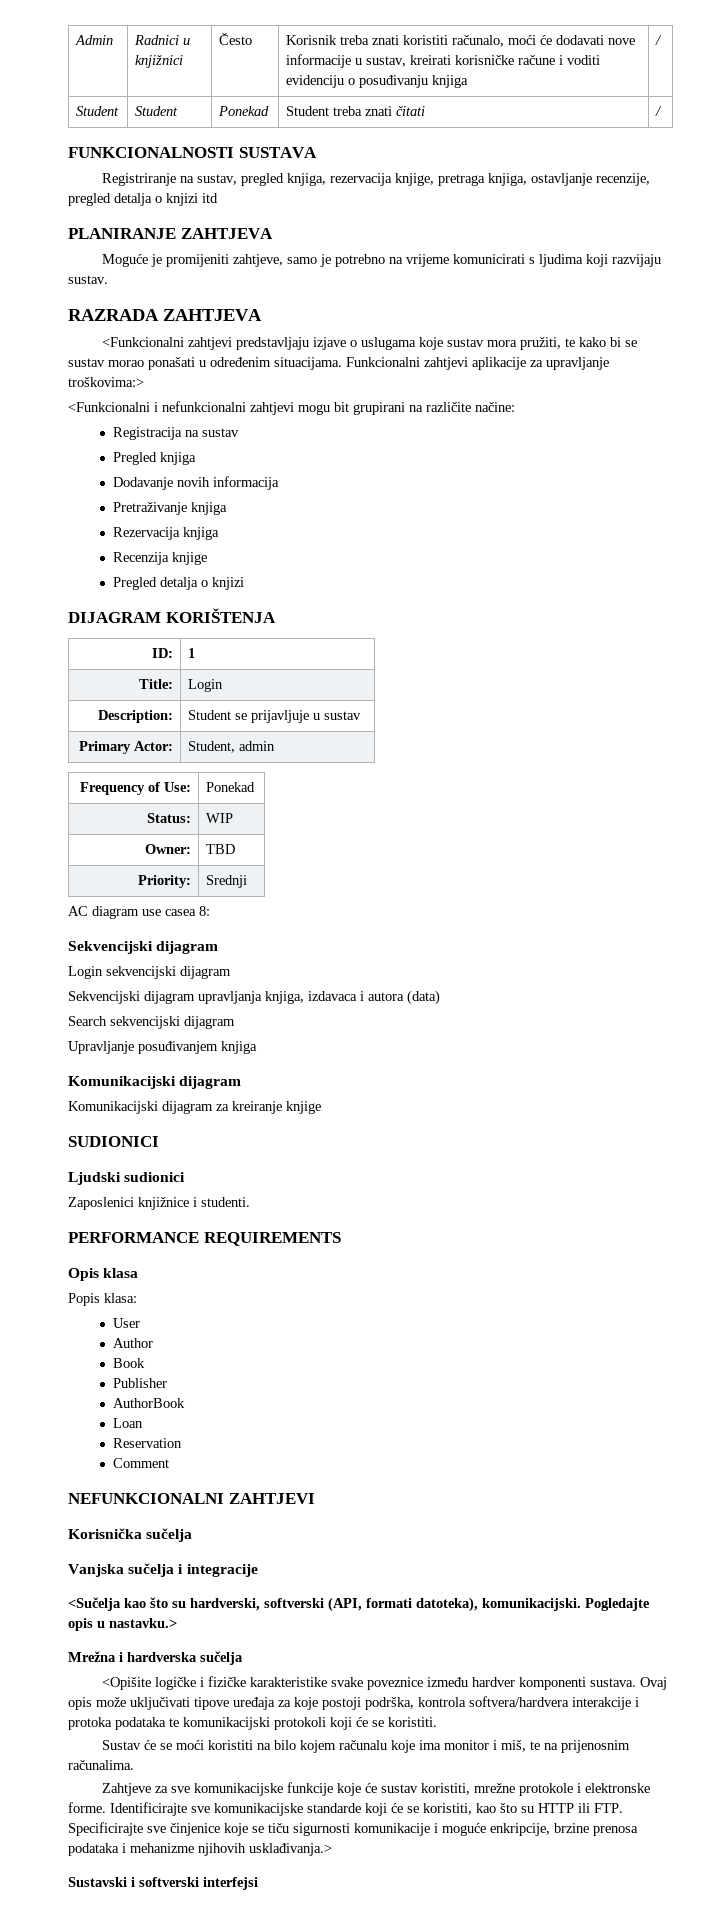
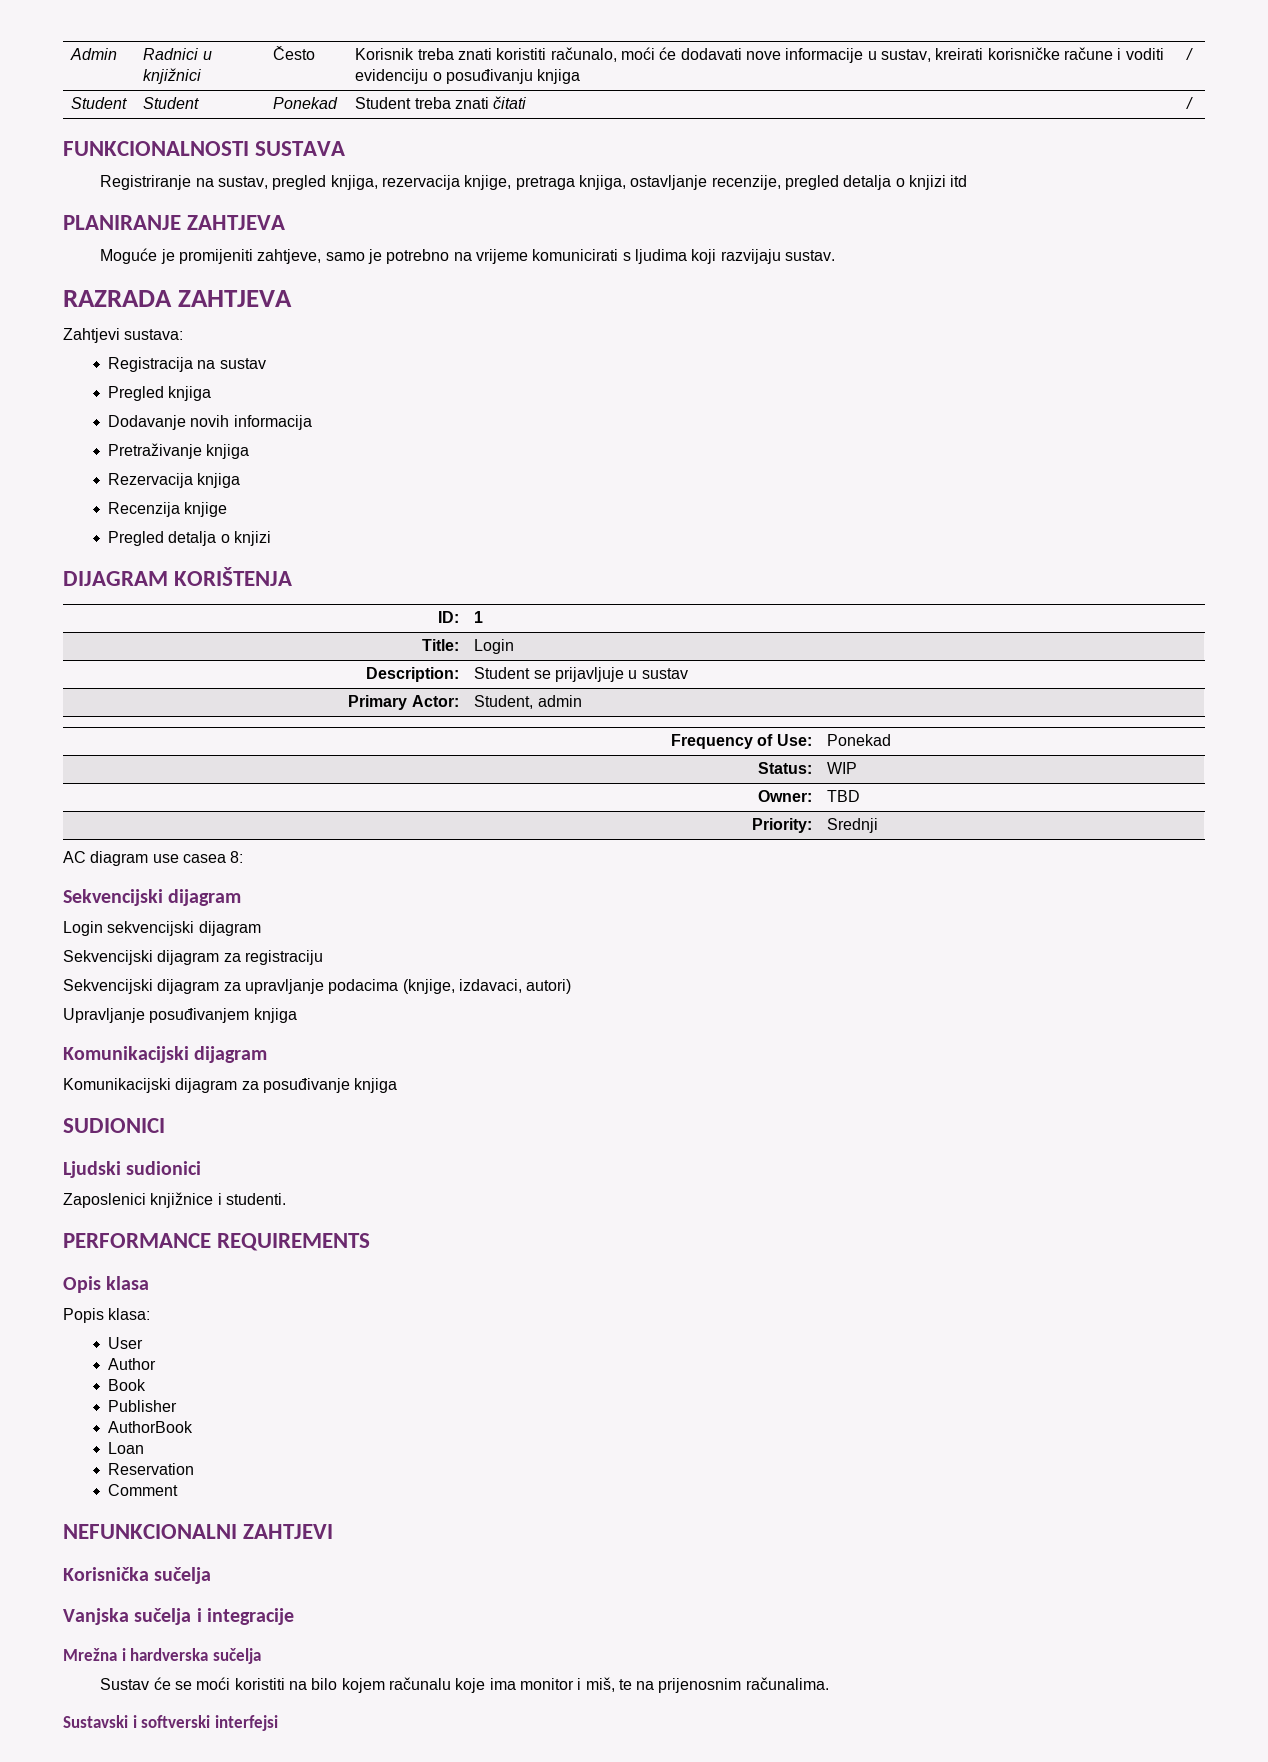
- <Funkcionalni zahtjevi predstavljaju izjave o uslugama koje sustav mora pružiti, te kako bi se sustav morao ponašati u određenim situacijama. Funkcionalni zahtjevi aplikacije za upravljanje troškovima:>
- <Funkcionalni i nefunkcionalni zahtjevi mogu bit grupirani na različite načine:
+ Zahtjevi sustava:
- Sekvencijski dijagram upravljanja knjiga, izdavaca i autora (data)
- Search sekvencijski dijagram
+ Sekvencijski dijagram za registraciju
+ Sekvencijski dijagram za upravljanje podacima (knjige, izdavaci, autori)
- Komunikacijski dijagram za kreiranje knjige
+ Komunikacijski dijagram za posuđivanje knjiga
- <Sučelja kao što su hardverski, softverski (API, formati datoteka), komunikacijski. Pogledajte opis u nastavku.>
  Mrežna i hardverska sučelja
- <Opišite logičke i fizičke karakteristike svake poveznice između hardver komponenti sustava. Ovaj opis može uključivati tipove uređaja za koje postoji podrška, kontrola softvera/hardvera interakcije i protoka podataka te komunikacijski protokoli koji će se koristiti.
- Zahtjeve za sve komunikacijske funkcije koje će sustav koristiti, mrežne protokole i elektronske forme. Identificirajte sve komunikacijske standarde koji će se koristiti, kao što su HTTP ili FTP. Specificirajte sve činjenice koje se tiču sigurnosti komunikacije i moguće enkripcije, brzine prenosa podataka i mehanizme njihovih usklađivanja.>

